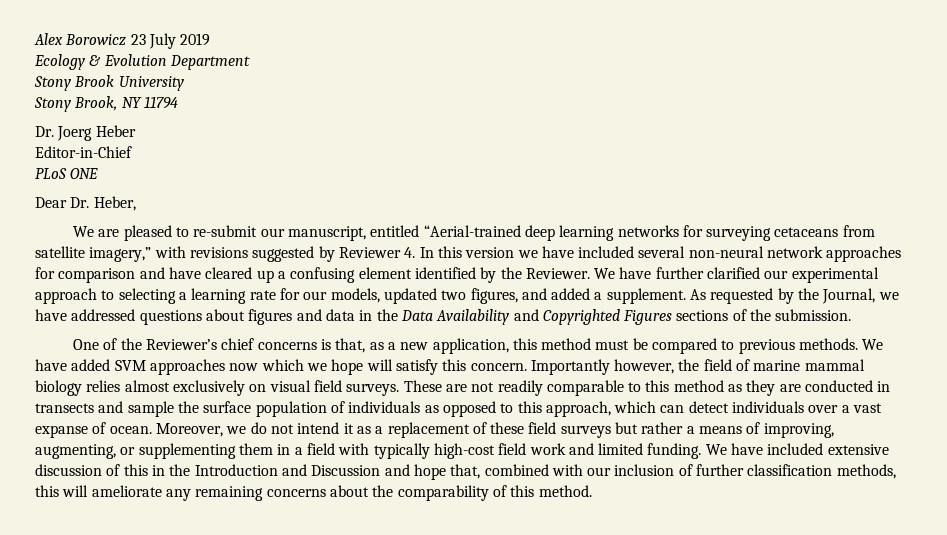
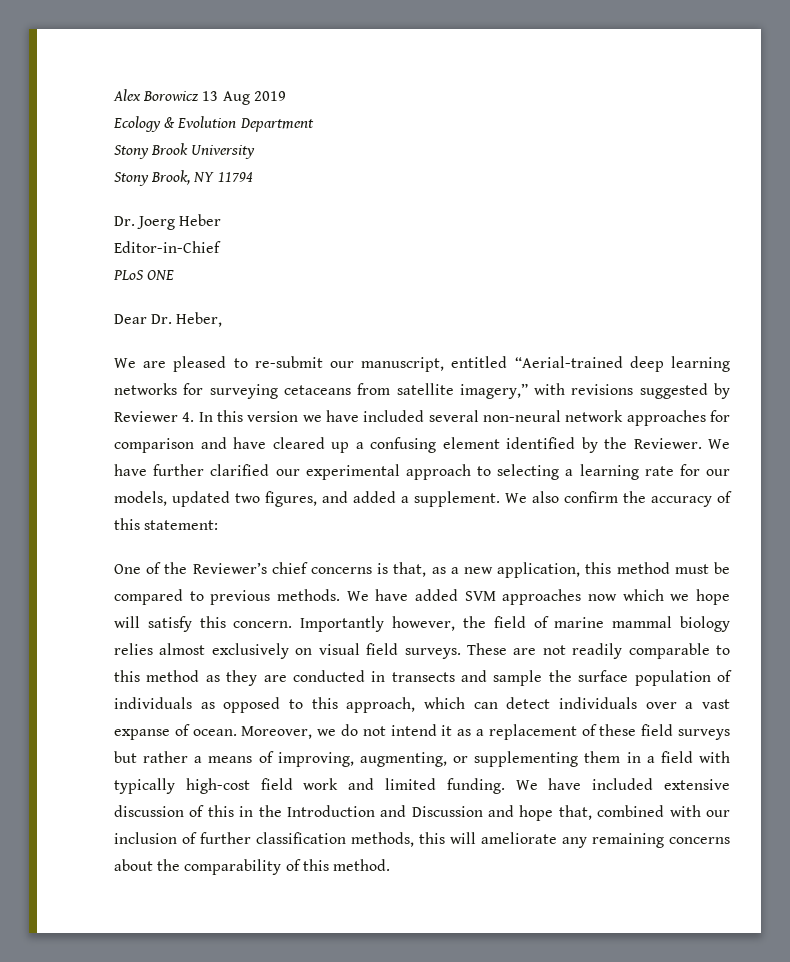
- Alex Borowicz 23 July 2019
+ Alex Borowicz 13 Aug 2019
- As requested by the Journal, we have addressed questions about figures and data in the Data Availability and Copyrighted Figures sections of the submission.
+ We also confirm the accuracy of this statement:

